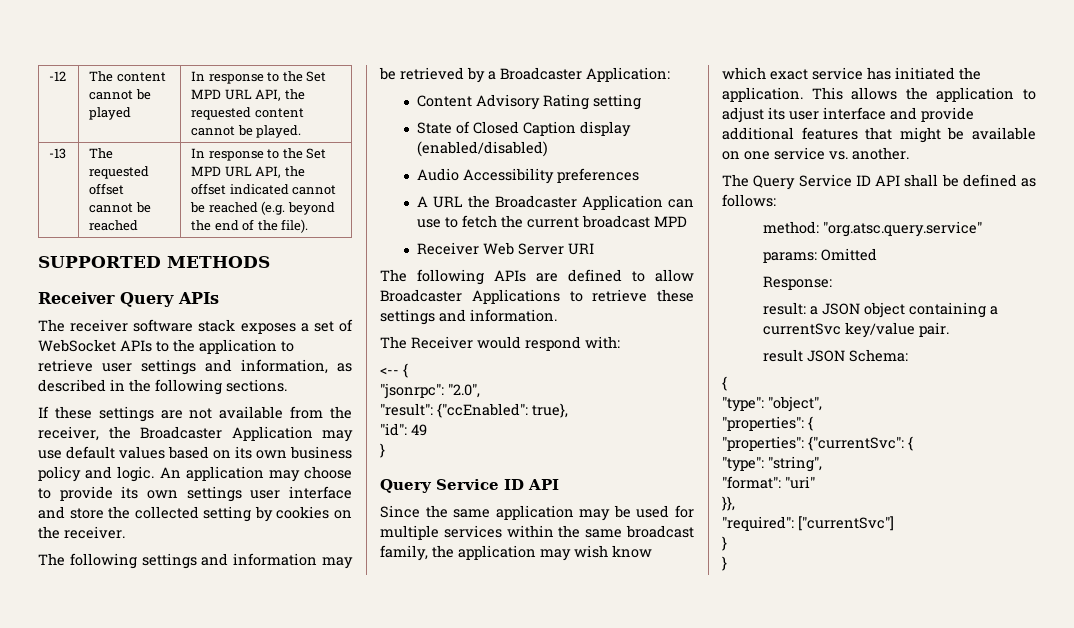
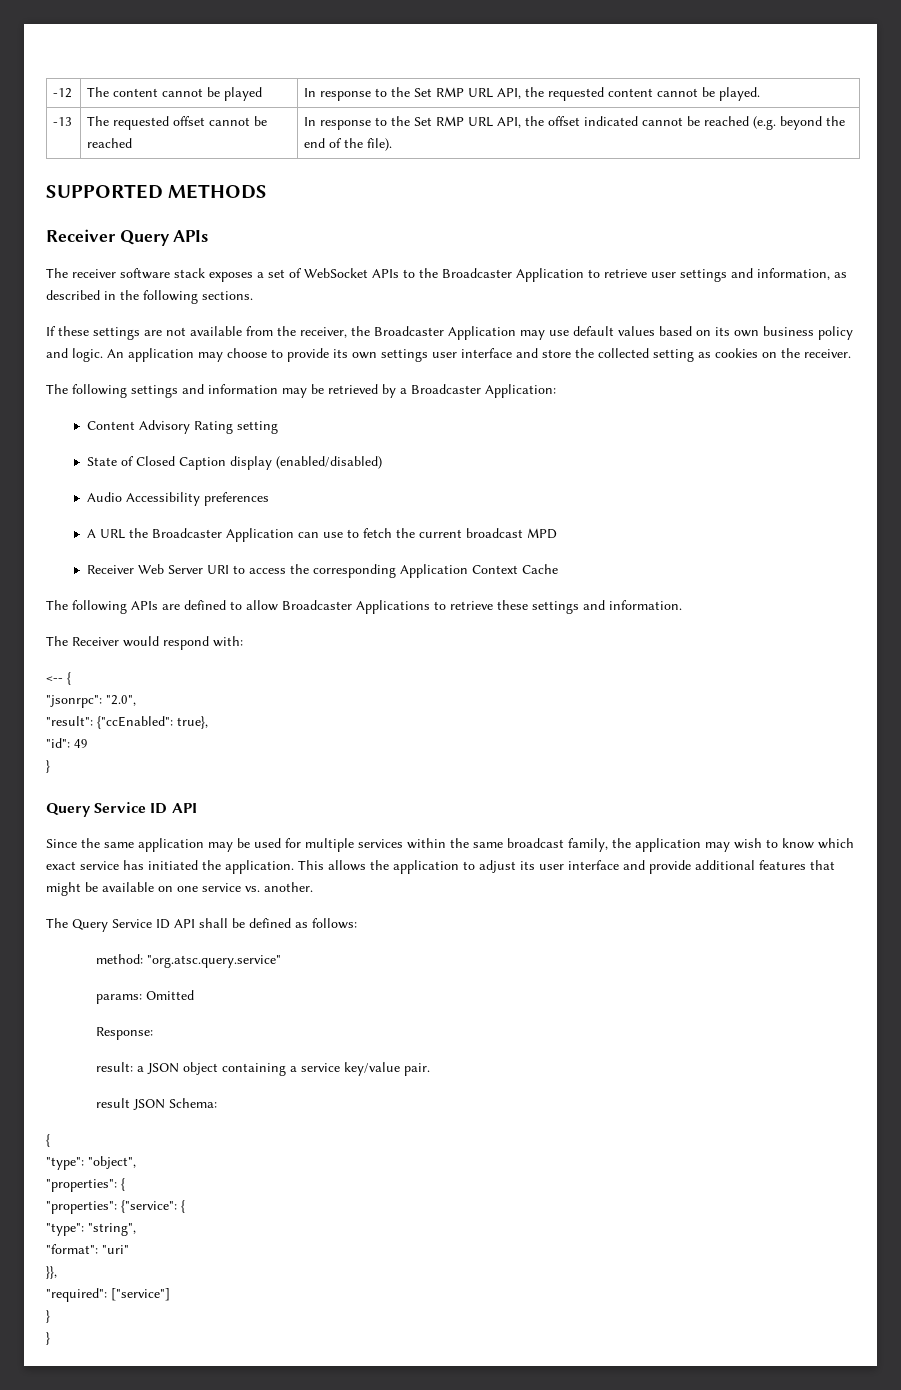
- -12 | The content cannot be played | In response to the Set MPD URL API, the requested content cannot be played.
+ -12 | The content cannot be played | In response to the Set RMP URL API, the requested content cannot be played.
- -13 | The requested offset cannot be reached | In response to the Set MPD URL API, the offset indicated cannot be reached (e.g. beyond the end of the file).
+ -13 | The requested offset cannot be reached | In response to the Set RMP URL API, the offset indicated cannot be reached (e.g. beyond the end of the file).
- The receiver software stack exposes a set of WebSocket APIs to the application to retrieve user settings and information, as described in the following sections.
+ The receiver software stack exposes a set of WebSocket APIs to the Broadcaster Application to retrieve user settings and information, as described in the following sections.
- An application may choose to provide its own settings user interface and store the collected setting by cookies on the receiver.
+ An application may choose to provide its own settings user interface and store the collected setting as cookies on the receiver.
- Receiver Web Server URI
+ Receiver Web Server URI to access the corresponding Application Context Cache
- Since the same application may be used for multiple services within the same broadcast family, the application may wish know which exact service has initiated the application.
+ Since the same application may be used for multiple services within the same broadcast family, the application may wish to know which exact service has initiated the application.
- result: a JSON object containing a currentSvc key/value pair.
+ result: a JSON object containing a service key/value pair.
- "properties": {"currentSvc": {
+ "properties": {"service": {
- "required": ["currentSvc"]
+ "required": ["service"]

